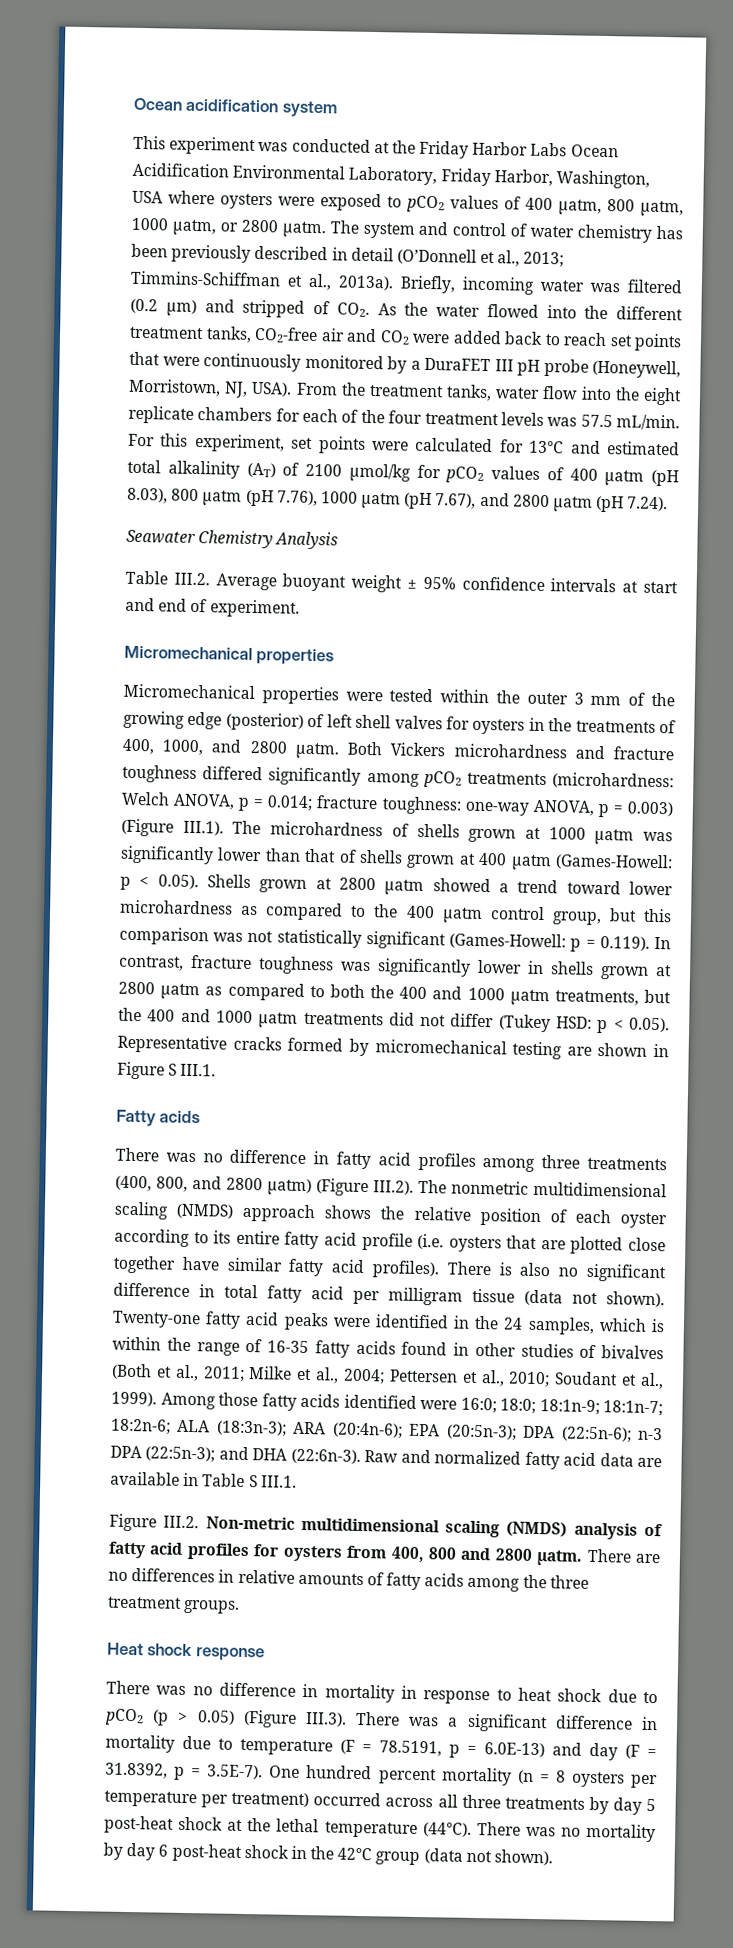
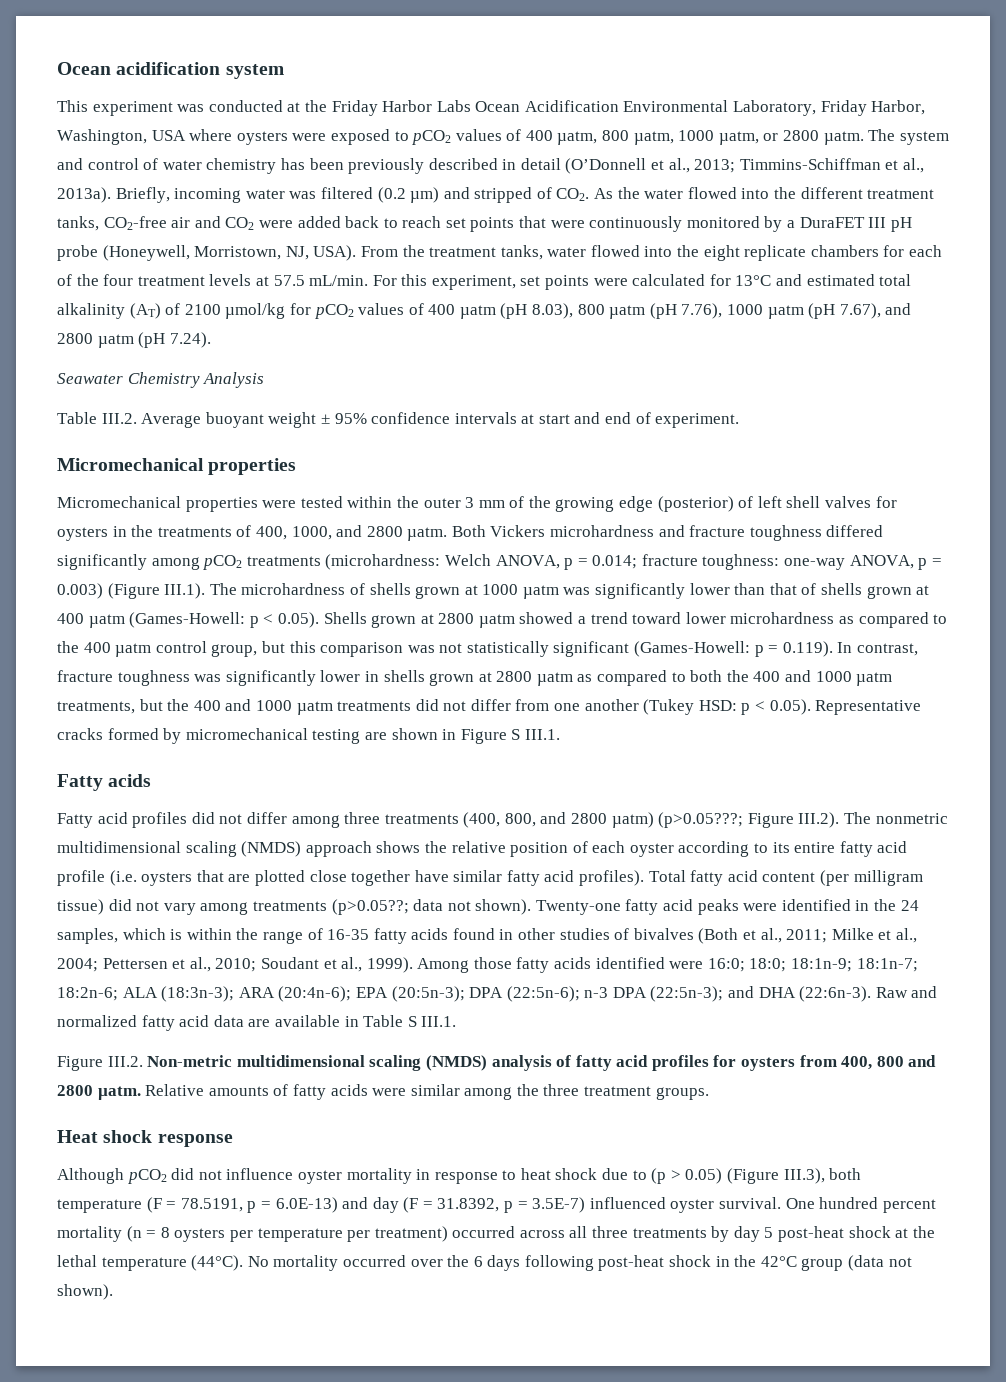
- From the treatment tanks, water flow into the eight replicate chambers for each of the four treatment levels was 57.5 mL/min.
+ From the treatment tanks, water flowed into the eight replicate chambers for each of the four treatment levels at 57.5 mL/min.
- p = 0.119). In contrast, fracture toughness was significantly lower in shells grown at 2800 µatm as compared to both the 400 and 1000 µatm treatments, but the 400 and 1000 µatm treatments did not differ (Tukey HSD:
+ p = 0.119). In contrast, fracture toughness was significantly lower in shells grown at 2800 µatm as compared to both the 400 and 1000 µatm treatments, but the 400 and 1000 µatm treatments did not differ from one another (Tukey HSD:
- There was no difference in fatty acid profiles among three treatments (400, 800, and 2800 µatm) (Figure III.2). The nonmetric multidimensional scaling (NMDS) approach shows the relative position of each oyster according to its entire fatty acid profile (i.e. oysters that are plotted close together have similar fatty acid profiles).
+ Fatty acid profiles did not differ among three treatments (400, 800, and 2800 µatm) (p>0.05???; Figure III.2). The nonmetric multidimensional scaling (NMDS) approach shows the relative position of each oyster according to its entire fatty acid profile (i.e. oysters that are plotted close together have similar fatty acid profiles).
- There is also no significant difference in total fatty acid per milligram tissue (data not shown).
+ Total fatty acid content (per milligram tissue) did not vary among treatments (p>0.05??; data not shown).
- There are no differences in relative amounts of fatty acids among the three treatment groups.
+ Relative amounts of fatty acids were similar among the three treatment groups.
- There was no difference in mortality in response to heat shock due to pCO2 (p > 0.05) (Figure III.3). There was a significant difference in mortality due to temperature (F = 78.5191, p = 6.0E-13) and day (F = 31.8392, p = 3.5E-7). One hundred percent mortality (n = 8 oysters per temperature per treatment) occurred across all three treatments by day 5 post-heat shock at the lethal temperature (44°C).
+ Although pCO2 did not influence oyster mortality in response to heat shock due to (p > 0.05) (Figure III.3), both temperature (F = 78.5191, p = 6.0E-13) and day (F = 31.8392, p = 3.5E-7) influenced oyster survival. One hundred percent mortality (n = 8 oysters per temperature per treatment) occurred across all three treatments by day 5 post-heat shock at the lethal temperature (44°C).
- There was no mortality by day 6 post-heat shock in the 42°C group (data not shown).
+ No mortality occurred over the 6 days following post-heat shock in the 42°C group (data not shown).

